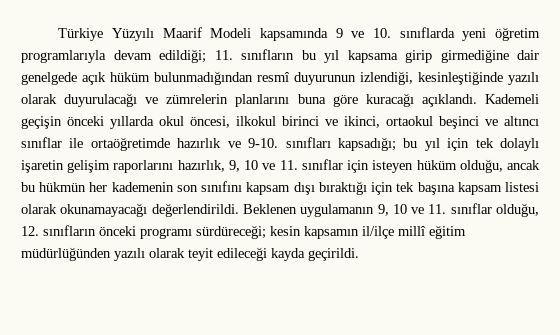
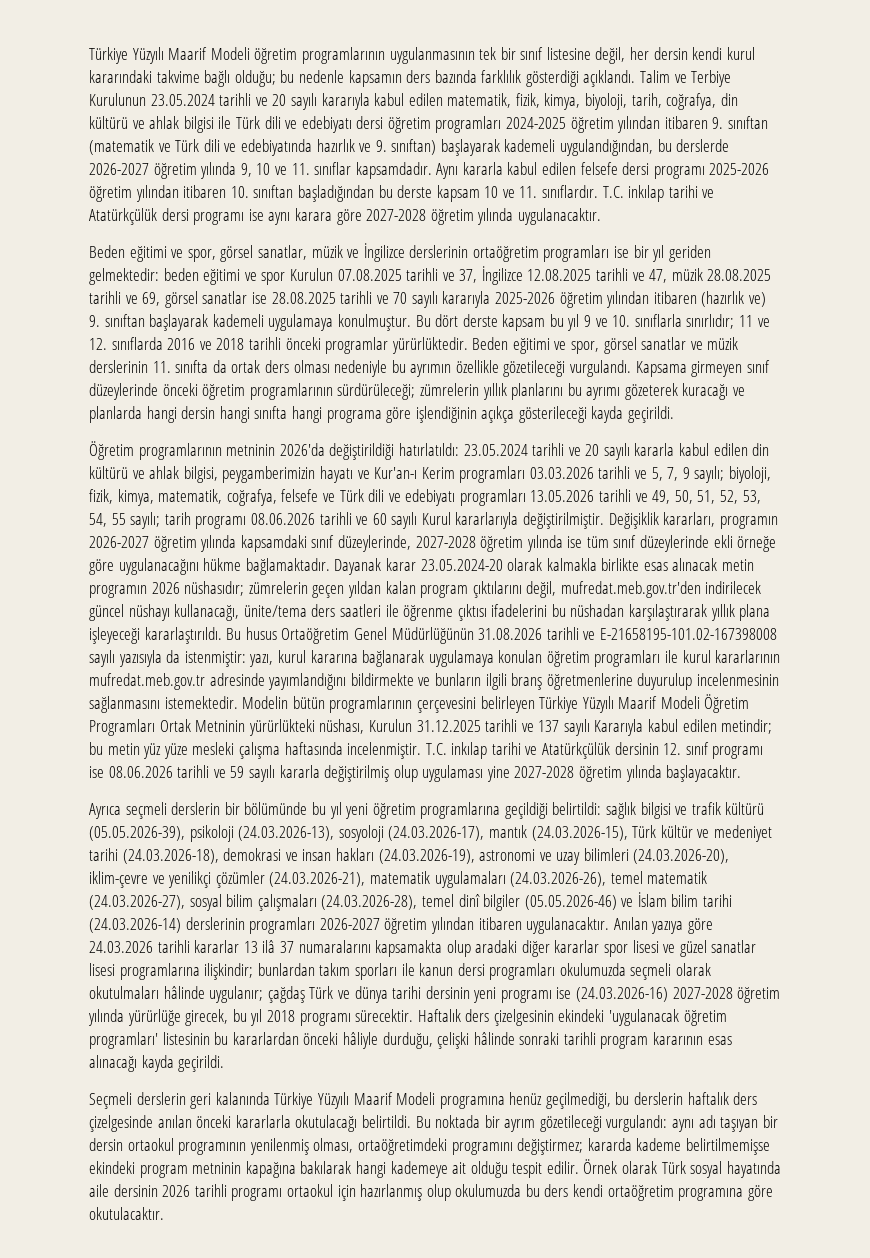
- Türkiye Yüzyılı Maarif Modeli kapsamında 9 ve 10. sınıflarda yeni öğretim programlarıyla devam edildiği; 11. sınıfların bu yıl kapsama girip girmediğine dair genelgede açık hüküm bulunmadığından resmî duyurunun izlendiği, kesinleştiğinde yazılı olarak duyurulacağı ve zümrelerin planlarını buna göre kuracağı açıklandı. Kademeli geçişin önceki yıllarda okul öncesi, ilkokul birinci ve ikinci, ortaokul beşinci ve altıncı sınıflar ile ortaöğretimde hazırlık ve 9-10. sınıfları kapsadığı; bu yıl için tek dolaylı işaretin gelişim raporlarını hazırlık, 9, 10 ve 11. sınıflar için isteyen hüküm olduğu, ancak bu hükmün her kademenin son sınıfını kapsam dışı bıraktığı için tek başına kapsam listesi olarak okunamayacağı değerlendirildi. Beklenen uygulamanın 9, 10 ve 11. sınıflar olduğu, 12. sınıfların önceki programı sürdüreceği; kesin kapsamın il/ilçe millî eğitim müdürlüğünden yazılı olarak teyit edileceği kayda geçirildi.
+ Türkiye Yüzyılı Maarif Modeli öğretim programlarının uygulanmasının tek bir sınıf listesine değil, her dersin kendi kurul kararındaki takvime bağlı olduğu; bu nedenle kapsamın ders bazında farklılık gösterdiği açıklandı. Talim ve Terbiye Kurulunun 23.05.2024 tarihli ve 20 sayılı kararıyla kabul edilen matematik, fizik, kimya, biyoloji, tarih, coğrafya, din kültürü ve ahlak bilgisi ile Türk dili ve edebiyatı dersi öğretim programları 2024-2025 öğretim yılından itibaren 9. sınıftan (matematik ve Türk dili ve edebiyatında hazırlık ve 9. sınıftan) başlayarak kademeli uygulandığından, bu derslerde 2026-2027 öğretim yılında 9, 10 ve 11. sınıflar kapsamdadır. Aynı kararla kabul edilen felsefe dersi programı 2025-2026 öğretim yılından itibaren 10. sınıftan başladığından bu derste kapsam 10 ve 11. sınıflardır. T.C. inkılap tarihi ve Atatürkçülük dersi programı ise aynı karara göre 2027-2028 öğretim yılında uygulanacaktır.
+ Beden eğitimi ve spor, görsel sanatlar, müzik ve İngilizce derslerinin ortaöğretim programları ise bir yıl geriden gelmektedir: beden eğitimi ve spor Kurulun 07.08.2025 tarihli ve 37, İngilizce 12.08.2025 tarihli ve 47, müzik 28.08.2025 tarihli ve 69, görsel sanatlar ise 28.08.2025 tarihli ve 70 sayılı kararıyla 2025-2026 öğretim yılından itibaren (hazırlık ve) 9. sınıftan başlayarak kademeli uygulamaya konulmuştur. Bu dört derste kapsam bu yıl 9 ve 10. sınıflarla sınırlıdır; 11 ve 12. sınıflarda 2016 ve 2018 tarihli önceki programlar yürürlüktedir. Beden eğitimi ve spor, görsel sanatlar ve müzik derslerinin 11. sınıfta da ortak ders olması nedeniyle bu ayrımın özellikle gözetileceği vurgulandı. Kapsama girmeyen sınıf düzeylerinde önceki öğretim programlarının sürdürüleceği; zümrelerin yıllık planlarını bu ayrımı gözeterek kuracağı ve planlarda hangi dersin hangi sınıfta hangi programa göre işlendiğinin açıkça gösterileceği kayda geçirildi.
+ Öğretim programlarının metninin 2026'da değiştirildiği hatırlatıldı: 23.05.2024 tarihli ve 20 sayılı kararla kabul edilen din kültürü ve ahlak bilgisi, peygamberimizin hayatı ve Kur'an-ı Kerim programları 03.03.2026 tarihli ve 5, 7, 9 sayılı; biyoloji, fizik, kimya, matematik, coğrafya, felsefe ve Türk dili ve edebiyatı programları 13.05.2026 tarihli ve 49, 50, 51, 52, 53, 54, 55 sayılı; tarih programı 08.06.2026 tarihli ve 60 sayılı Kurul kararlarıyla değiştirilmiştir. Değişiklik kararları, programın 2026-2027 öğretim yılında kapsamdaki sınıf düzeylerinde, 2027-2028 öğretim yılında ise tüm sınıf düzeylerinde ekli örneğe göre uygulanacağını hükme bağlamaktadır. Dayanak karar 23.05.2024-20 olarak kalmakla birlikte esas alınacak metin programın 2026 nüshasıdır; zümrelerin geçen yıldan kalan program çıktılarını değil, mufredat.meb.gov.tr'den indirilecek güncel nüshayı kullanacağı, ünite/tema ders saatleri ile öğrenme çıktısı ifadelerini bu nüshadan karşılaştırarak yıllık plana işleyeceği kararlaştırıldı. Bu husus Ortaöğretim Genel Müdürlüğünün 31.08.2026 tarihli ve E-21658195-101.02-167398008 sayılı yazısıyla da istenmiştir: yazı, kurul kararına bağlanarak uygulamaya konulan öğretim programları ile kurul kararlarının mufredat.meb.gov.tr adresinde yayımlandığını bildirmekte ve bunların ilgili branş öğretmenlerine duyurulup incelenmesinin sağlanmasını istemektedir. Modelin bütün programlarının çerçevesini belirleyen Türkiye Yüzyılı Maarif Modeli Öğretim Programları Ortak Metninin yürürlükteki nüshası, Kurulun 31.12.2025 tarihli ve 137 sayılı Kararıyla kabul edilen metindir; bu metin yüz yüze mesleki çalışma haftasında incelenmiştir. T.C. inkılap tarihi ve Atatürkçülük dersinin 12. sınıf programı ise 08.06.2026 tarihli ve 59 sayılı kararla değiştirilmiş olup uygulaması yine 2027-2028 öğretim yılında başlayacaktır.
+ Ayrıca seçmeli derslerin bir bölümünde bu yıl yeni öğretim programlarına geçildiği belirtildi: sağlık bilgisi ve trafik kültürü (05.05.2026-39), psikoloji (24.03.2026-13), sosyoloji (24.03.2026-17), mantık (24.03.2026-15), Türk kültür ve medeniyet tarihi (24.03.2026-18), demokrasi ve insan hakları (24.03.2026-19), astronomi ve uzay bilimleri (24.03.2026-20), iklim-çevre ve yenilikçi çözümler (24.03.2026-21), matematik uygulamaları (24.03.2026-26), temel matematik (24.03.2026-27), sosyal bilim çalışmaları (24.03.2026-28), temel dinî bilgiler (05.05.2026-46) ve İslam bilim tarihi (24.03.2026-14) derslerinin programları 2026-2027 öğretim yılından itibaren uygulanacaktır. Anılan yazıya göre 24.03.2026 tarihli kararlar 13 ilâ 37 numaralarını kapsamakta olup aradaki diğer kararlar spor lisesi ve güzel sanatlar lisesi programlarına ilişkindir; bunlardan takım sporları ile kanun dersi programları okulumuzda seçmeli olarak okutulmaları hâlinde uygulanır; çağdaş Türk ve dünya tarihi dersinin yeni programı ise (24.03.2026-16) 2027-2028 öğretim yılında yürürlüğe girecek, bu yıl 2018 programı sürecektir. Haftalık ders çizelgesinin ekindeki 'uygulanacak öğretim programları' listesinin bu kararlardan önceki hâliyle durduğu, çelişki hâlinde sonraki tarihli program kararının esas alınacağı kayda geçirildi.
+ Seçmeli derslerin geri kalanında Türkiye Yüzyılı Maarif Modeli programına henüz geçilmediği, bu derslerin haftalık ders çizelgesinde anılan önceki kararlarla okutulacağı belirtildi. Bu noktada bir ayrım gözetileceği vurgulandı: aynı adı taşıyan bir dersin ortaokul programının yenilenmiş olması, ortaöğretimdeki programını değiştirmez; kararda kademe belirtilmemişse ekindeki program metninin kapağına bakılarak hangi kademeye ait olduğu tespit edilir. Örnek olarak Türk sosyal hayatında aile dersinin 2026 tarihli programı ortaokul için hazırlanmış olup okulumuzda bu ders kendi ortaöğretim programına göre okutulacaktır.

